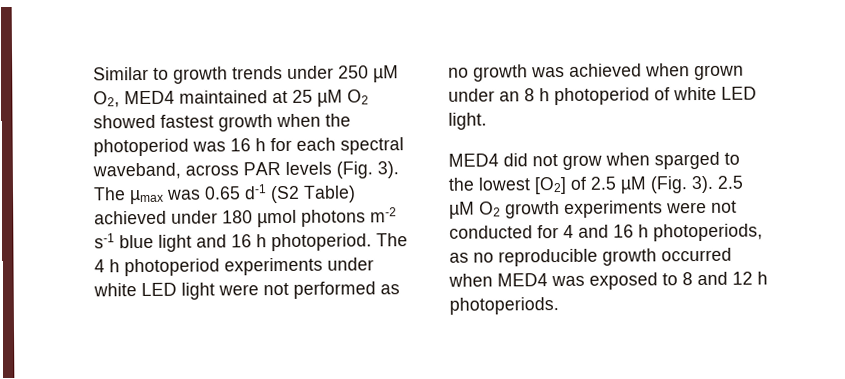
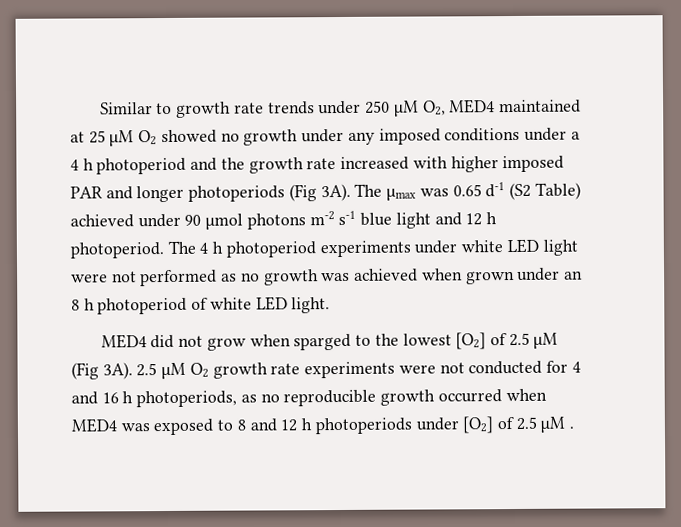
- Similar to growth trends under 250 µM O2, MED4 maintained at 25 µM O2 showed fastest growth when the photoperiod was 16 h for each spectral waveband, across PAR levels (Fig. 3).
+ Similar to growth rate trends under 250 µM O2, MED4 maintained at 25 µM O2 showed no growth under any imposed conditions under a 4 h photoperiod and the growth rate increased with higher imposed PAR and longer photoperiods (Fig 3A).
- The µmax was 0.65 d-1 (S2 Table) achieved under 180 µmol photons m-2 s-1 blue light and 16 h photoperiod.
+ The µmax was 0.65 d-1 (S2 Table) achieved under 90 µmol photons m-2 s-1 blue light and 12 h photoperiod.
- MED4 did not grow when sparged to the lowest [O2] of 2.5 µM (Fig. 3).
+ MED4 did not grow when sparged to the lowest [O2] of 2.5 µM (Fig 3A).
- 2.5 µM O2 growth experiments were not conducted for 4 and 16 h photoperiods, as no reproducible growth occurred when MED4 was exposed to 8 and 12 h photoperiods.
+ 2.5 µM O2 growth rate experiments were not conducted for 4 and 16 h photoperiods, as no reproducible growth occurred when MED4 was exposed to 8 and 12 h photoperiods under [O2] of 2.5 µM .

